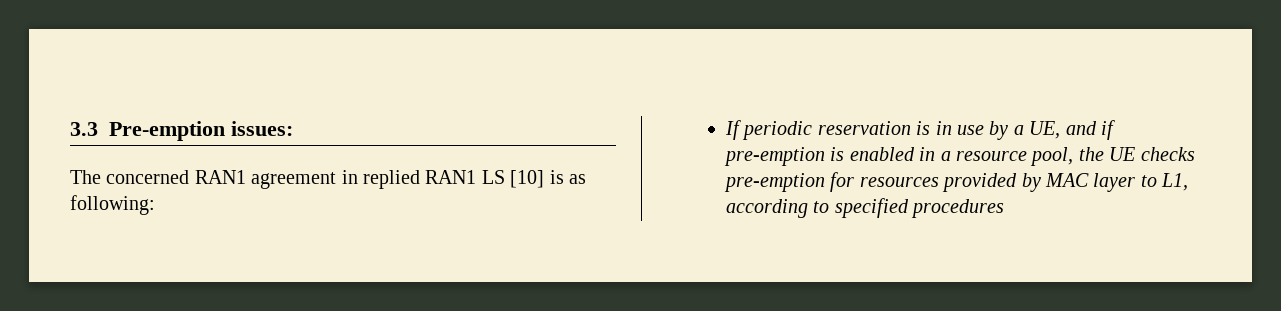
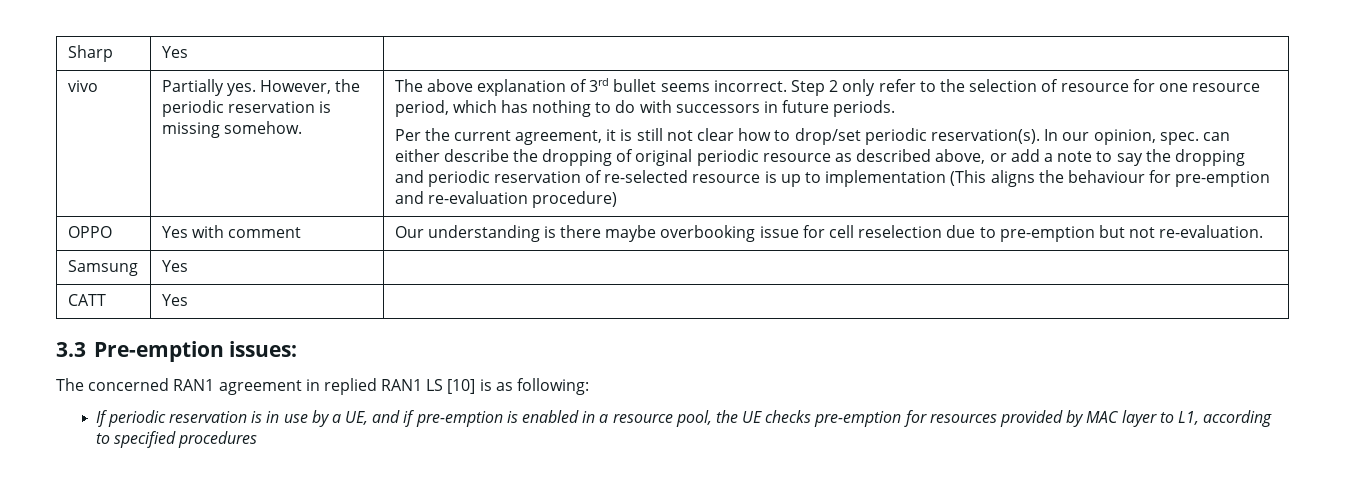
+ Sharp | Yes |
+ vivo | Partially yes. However, the periodic reservation is missing somehow. | The above explanation of 3rd bullet seems incorrect. Step 2 only refer to the selection of resource for one resource period, which has nothing to do with successors in future periods.
+ Per the current agreement, it is still not clear how to drop/set periodic reservation(s). In our opinion, spec. can either describe the dropping of original periodic resource as described above, or add a note to say the dropping and periodic reservation of re-selected resource is up to implementation (This aligns the behaviour for pre-emption and re-evaluation procedure)
+ OPPO | Yes with comment | Our understanding is there maybe overbooking issue for cell reselection due to pre-emption but not re-evaluation.
+ Samsung | Yes |
+ CATT | Yes |

